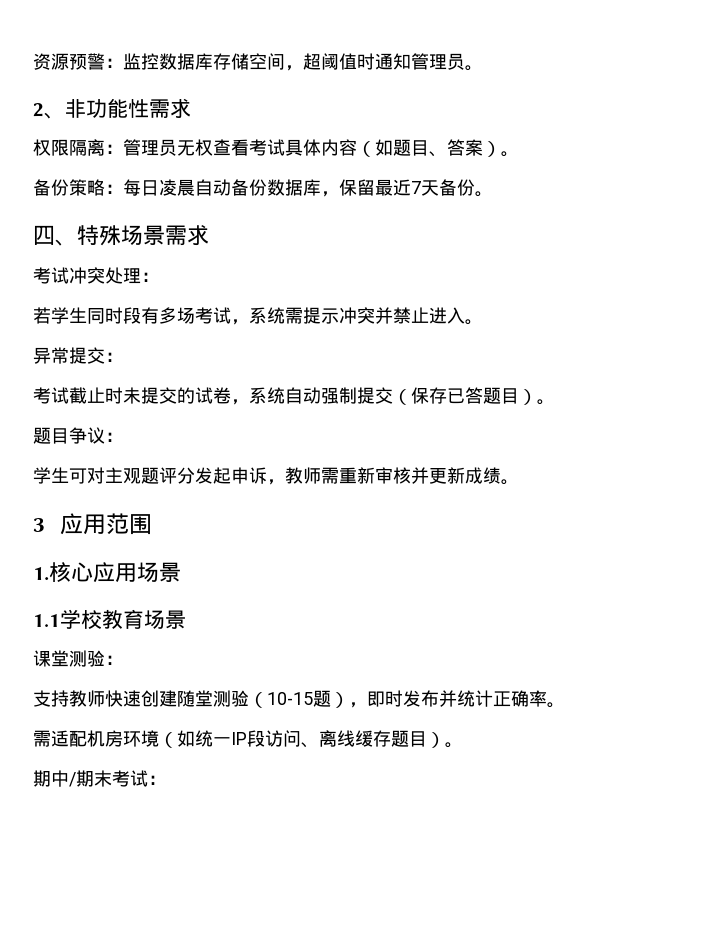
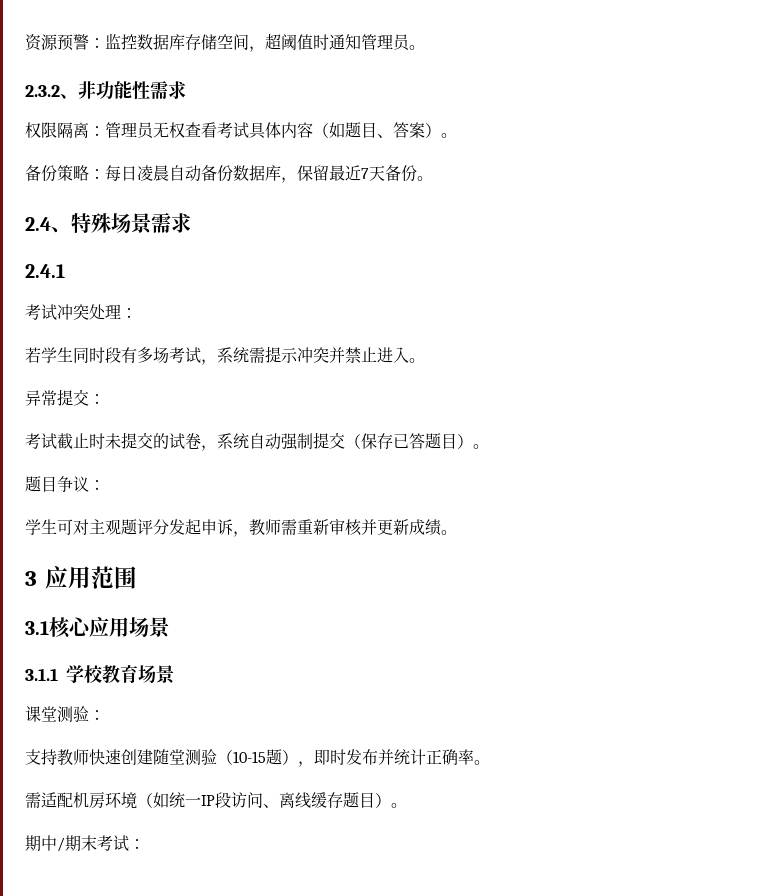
- 2、非功能性需求
+ 2.3.2、非功能性需求
- 四、特殊场景需求
+ 2.4、特殊场景需求
+ 2.4.1
- 1.核心应用场景
+ 3.1核心应用场景
- 1.1学校教育场景
+ 3.1.1学校教育场景

